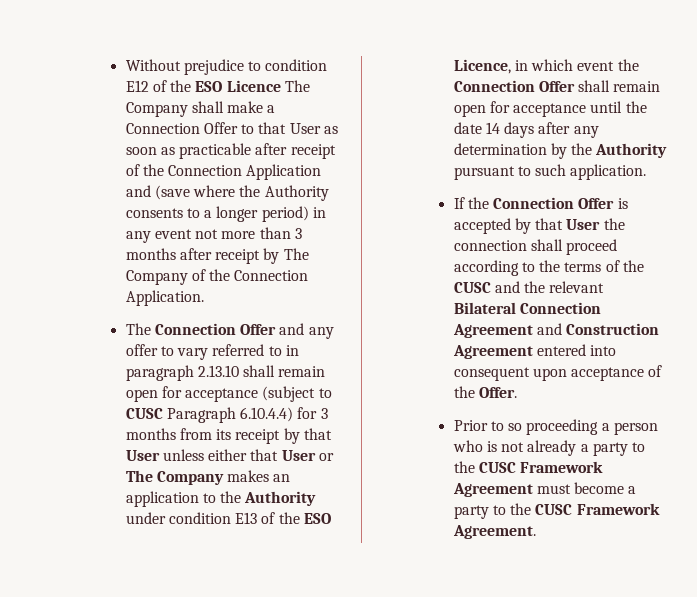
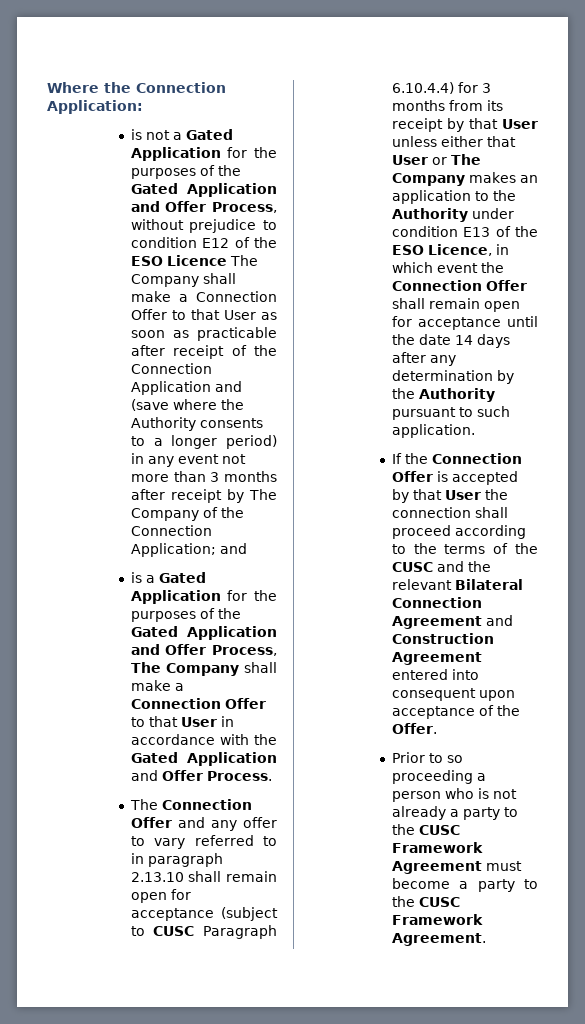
- Without prejudice to condition E12 of the ESO Licence The Company shall make a Connection Offer to that User as soon as practicable after receipt of the Connection Application and (save where the Authority consents to a longer period) in any event not more than 3 months after receipt by The Company of the Connection Application.
+ Where the Connection Application:
+ is not a Gated Application for the purposes of the Gated Application and Offer Process, without prejudice to condition E12 of the ESO Licence The Company shall make a Connection Offer to that User as soon as practicable after receipt of the Connection Application and (save where the Authority consents to a longer period) in any event not more than 3 months after receipt by The Company of the Connection Application; and
+ is a Gated Application for the purposes of the Gated Application and Offer Process, The Company shall make a Connection Offer to that User in accordance with the Gated Application and Offer Process.

